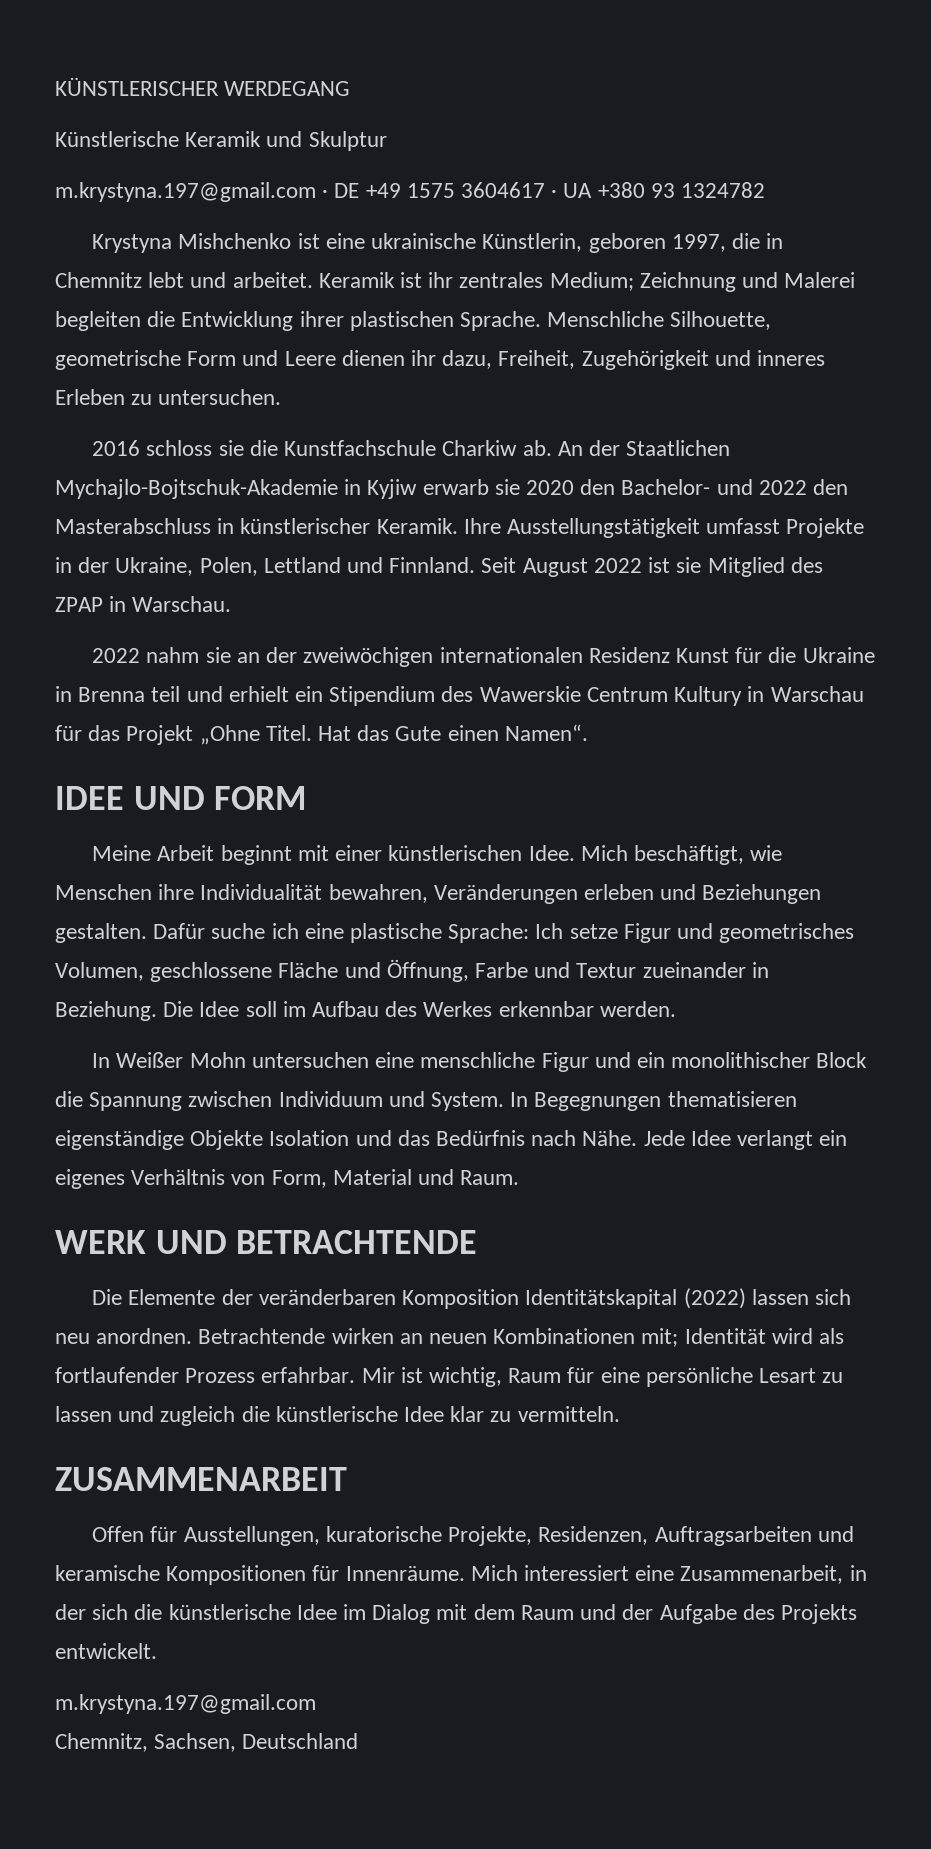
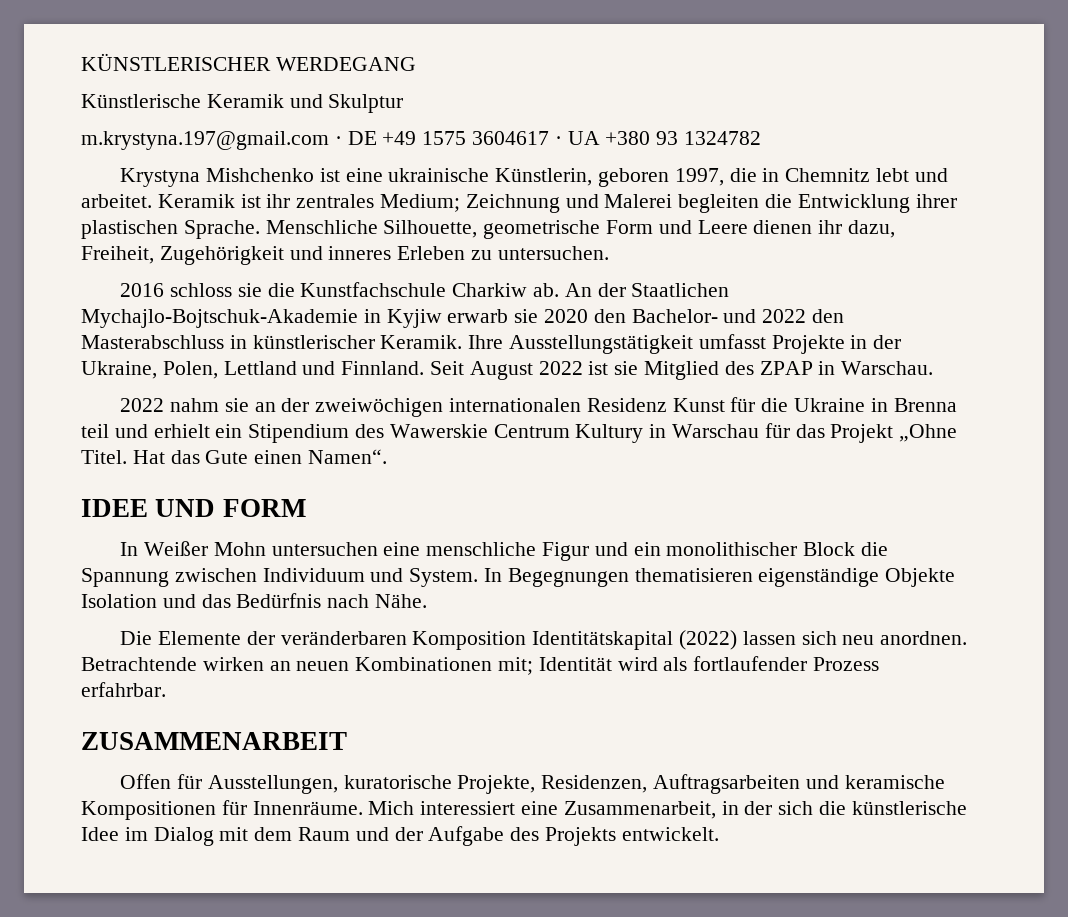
- Meine Arbeit beginnt mit einer künstlerischen Idee. Mich beschäftigt, wie Menschen ihre Individualität bewahren, Veränderungen erleben und Beziehungen gestalten. Dafür suche ich eine plastische Sprache: Ich setze Figur und geometrisches Volumen, geschlossene Fläche und Öffnung, Farbe und Textur zueinander in Beziehung. Die Idee soll im Aufbau des Werkes erkennbar werden.
- Jede Idee verlangt ein eigenes Verhältnis von Form, Material und Raum.
- WERK UND BETRACHTENDE
- Mir ist wichtig, Raum für eine persönliche Lesart zu lassen und zugleich die künstlerische Idee klar zu vermitteln.
  Mich interessiert eine Zusammenarbeit, in der sich die künstlerische Idee im Dialog mit dem Raum und der Aufgabe des Projekts entwickelt.
- m.krystyna.197@gmail.com
- Chemnitz, Sachsen, Deutschland

